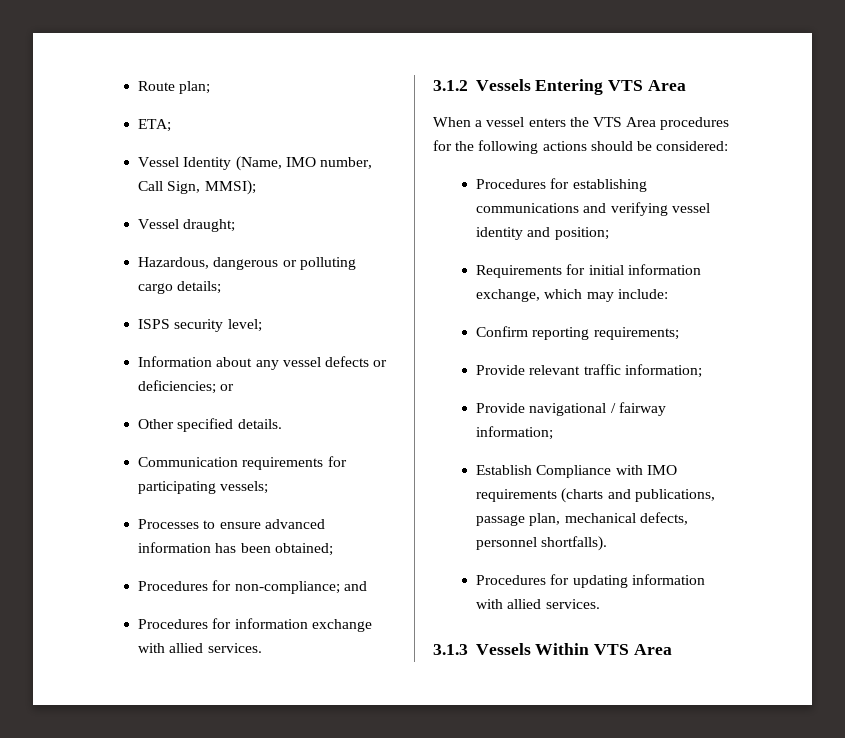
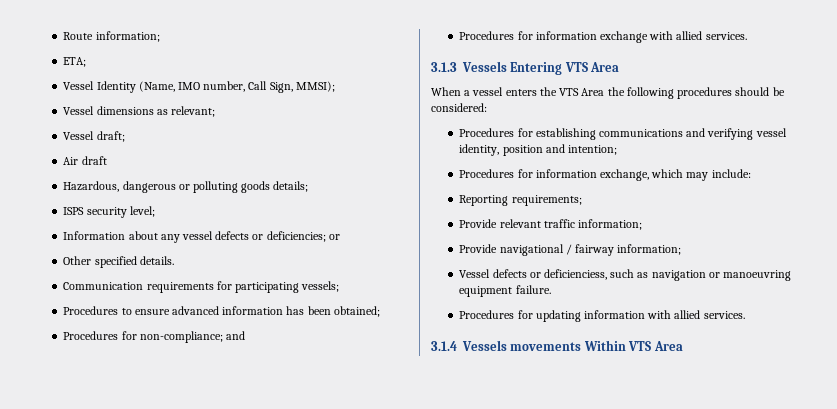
- Route plan;
+ Route information;
- Vessel draught;
+ Vessel dimensions as relevant;
+ Vessel draft;
+ Air draft
- Hazardous, dangerous or polluting cargo details;
+ Hazardous, dangerous or polluting goods details;
- Processes to ensure advanced information has been obtained;
+ Procedures to ensure advanced information has been obtained;
- 3.1.2 Vessels Entering VTS Area
+ 3.1.3 Vessels Entering VTS Area
- When a vessel enters the VTS Area procedures for the following actions should be considered:
+ When a vessel enters the VTS Area the following procedures should be considered:
- Procedures for establishing communications and verifying vessel identity and position;
- Requirements for initial information exchange, which may include:
+ Procedures for establishing communications and verifying vessel identity, position and intention;
+ Procedures for information exchange, which may include:
- Confirm reporting requirements;
+ Reporting requirements;
- Establish Compliance with IMO requirements (charts and publications, passage plan, mechanical defects, personnel shortfalls).
+ Vessel defects or deficienciess, such as navigation or manoeuvring equipment failure.
- 3.1.3 Vessels Within VTS Area
+ 3.1.4 Vessels movements Within VTS Area

